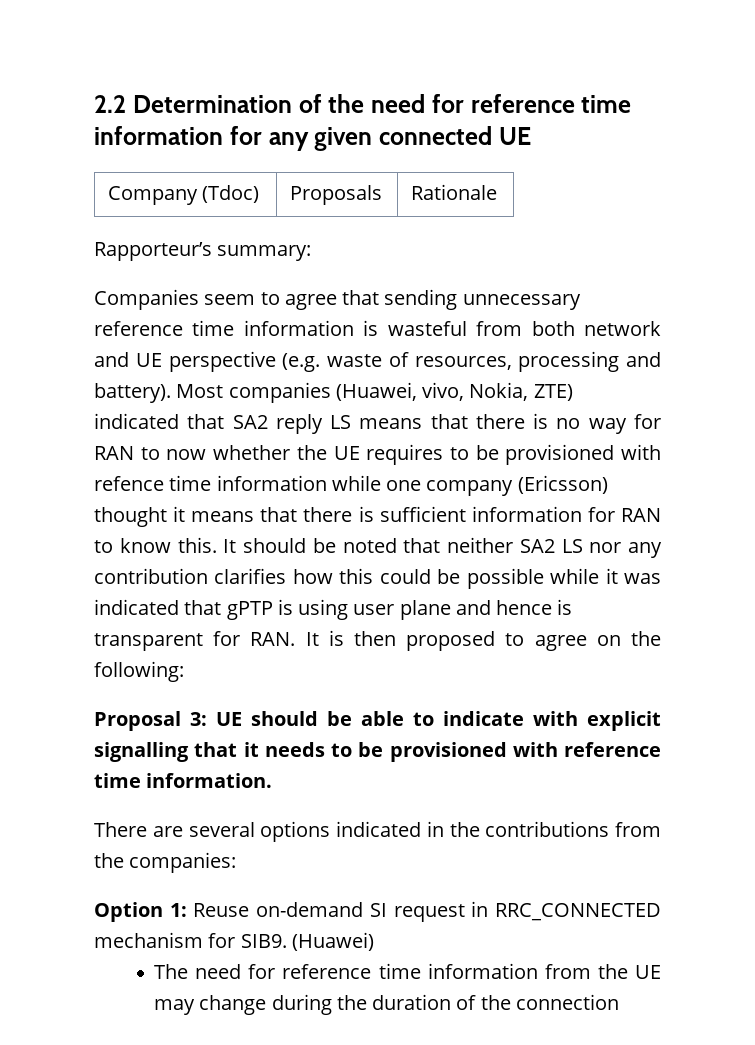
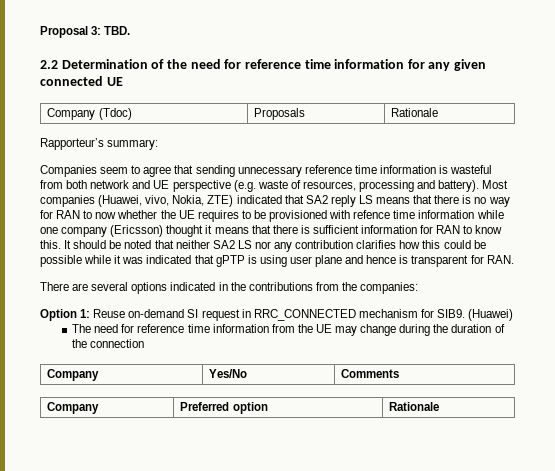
+ Proposal 3: TBD.
- It should be noted that neither SA2 LS nor any contribution clarifies how this could be possible while it was indicated that gPTP is using user plane and hence is transparent for RAN. It is then proposed to agree on the following:
- Proposal 3: UE should be able to indicate with explicit signalling that it needs to be provisioned with reference time information.
+ It should be noted that neither SA2 LS nor any contribution clarifies how this could be possible while it was indicated that gPTP is using user plane and hence is transparent for RAN.
+ Company | Yes/No | Comments
+ Company | Preferred option | Rationale

